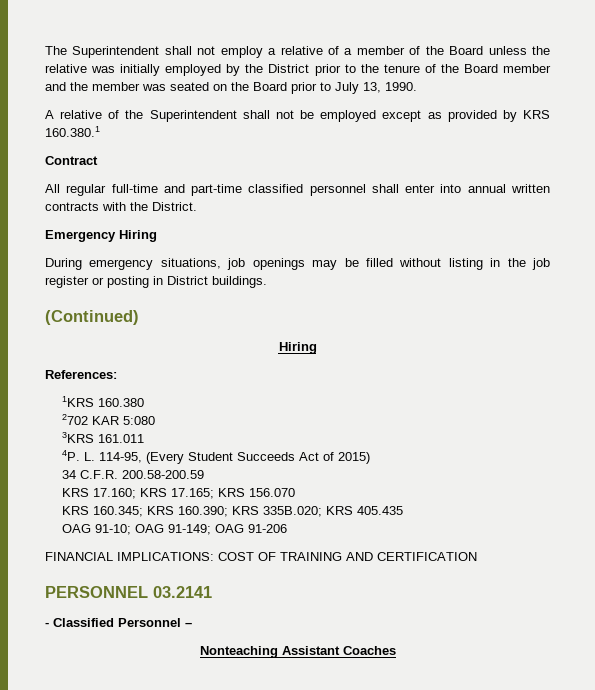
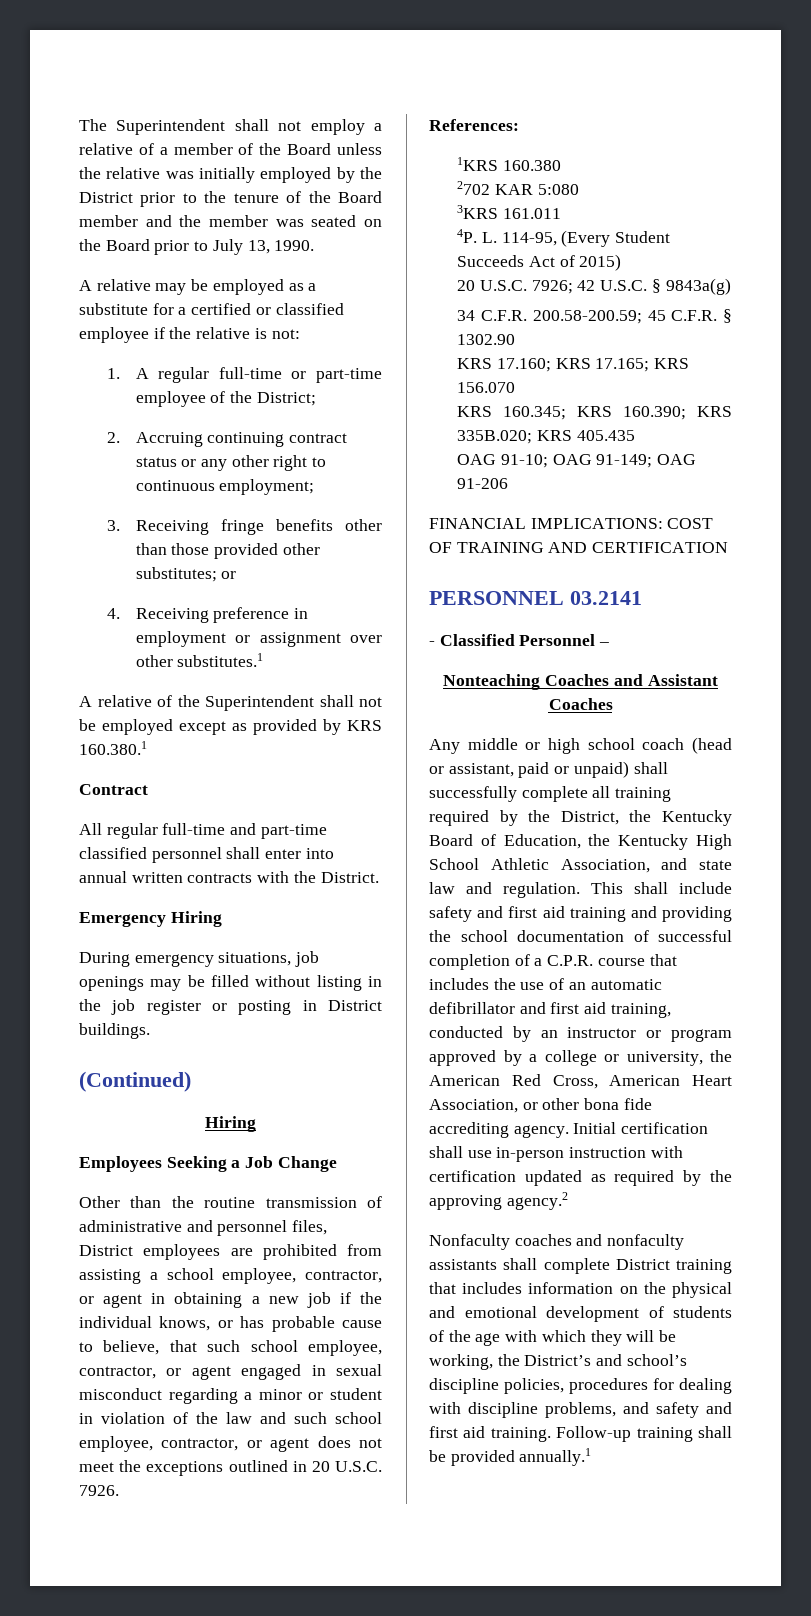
+ A relative may be employed as a substitute for a certified or classified employee if the relative is not:
+ 1. A regular full-time or part-time employee of the District;
+ 2. Accruing continuing contract status or any other right to continuous employment;
+ 3. Receiving fringe benefits other than those provided other substitutes; or
+ 4. Receiving preference in employment or assignment over other substitutes.1
+ Employees Seeking a Job Change
+ Other than the routine transmission of administrative and personnel files, District employees are prohibited from assisting a school employee, contractor, or agent in obtaining a new job if the individual knows, or has probable cause to believe, that such school employee, contractor, or agent engaged in sexual misconduct regarding a minor or student in violation of the law and such school employee, contractor, or agent does not meet the exceptions outlined in 20 U.S.C. 7926.
- 34 C.F.R. 200.58-200.59
+ 20 U.S.C. 7926; 42 U.S.C. § 9843a(g)
+ 34 C.F.R. 200.58-200.59; 45 C.F.R. § 1302.90
- Nonteaching Assistant Coaches
+ Nonteaching Coaches and Assistant Coaches
+ Any middle or high school coach (head or assistant, paid or unpaid) shall successfully complete all training required by the District, the Kentucky Board of Education, the Kentucky High School Athletic Association, and state law and regulation. This shall include safety and first aid training and providing the school documentation of successful completion of a C.P.R. course that includes the use of an automatic defibrillator and first aid training, conducted by an instructor or program approved by a college or university, the American Red Cross, American Heart Association, or other bona fide accrediting agency. Initial certification shall use in-person instruction with certification updated as required by the approving agency.2
+ Nonfaculty coaches and nonfaculty assistants shall complete District training that includes information on the physical and emotional development of students of the age with which they will be working, the District’s and school’s discipline policies, procedures for dealing with discipline problems, and safety and first aid training. Follow-up training shall be provided annually.1

